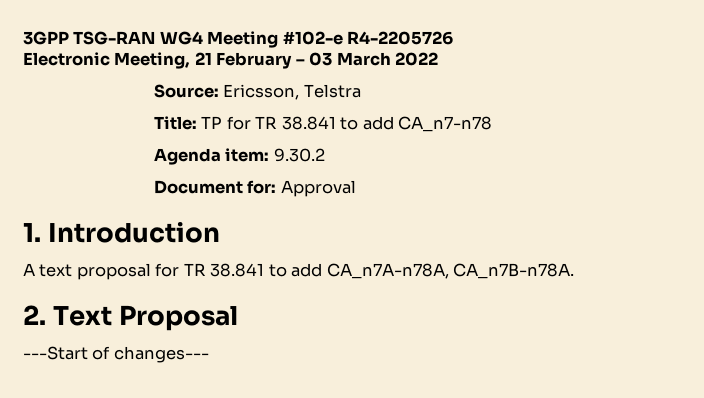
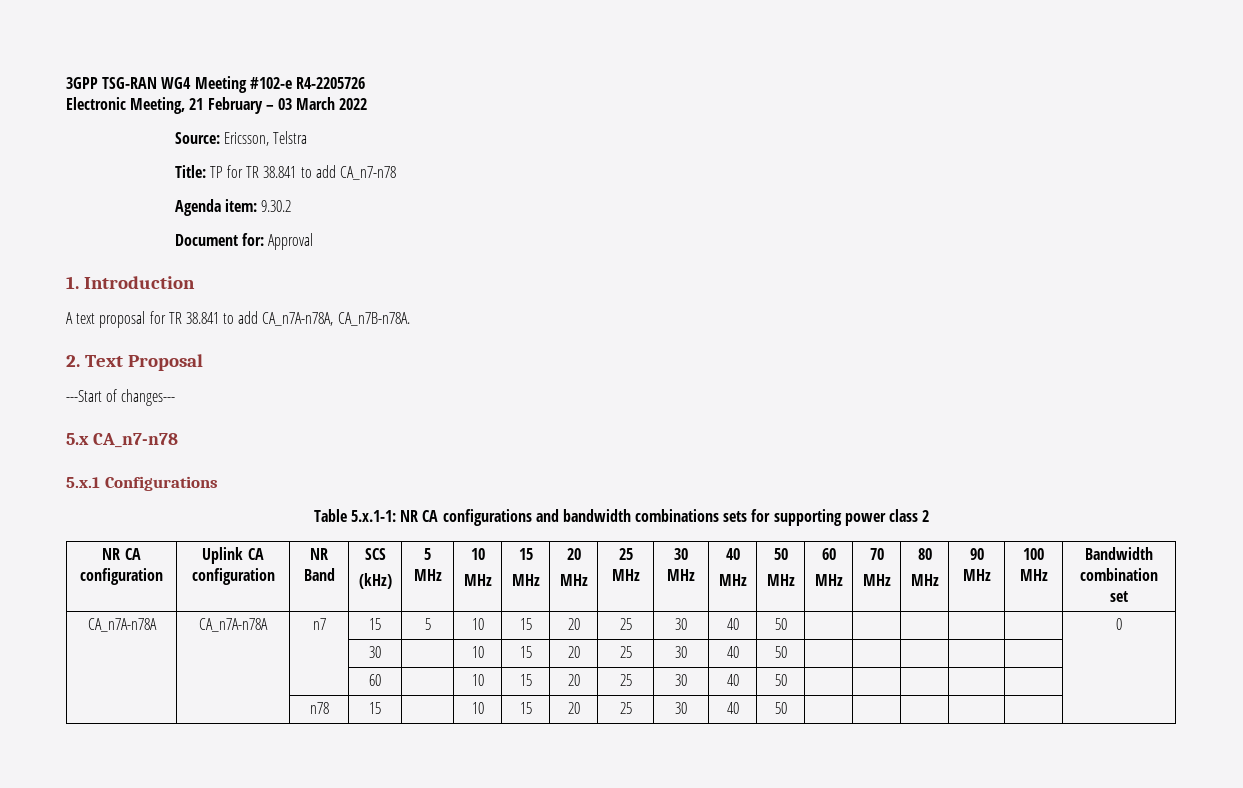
+ 5.x CA_n7-n78
+ 5.x.1 Configurations
+ Table 5.x.1-1: NR CA configurations and bandwidth combinations sets for supporting power class 2
+ NR CA configuration | Uplink CA configuration | NR Band | SCS
+ (kHz) | 5 MHz | 10
+ MHz | 15
+ MHz | 20
+ MHz | 25 MHz | 30 MHz | 40
+ MHz | 50
+ MHz | 60
+ MHz | 70
+ MHz | 80
+ MHz | 90 MHz | 100 MHz | Bandwidth combination set
+ CA_n7A-n78A | CA_n7A-n78A | n7 | 15 | 5 | 10 | 15 | 20 | 25 | 30 | 40 | 50 | | | | | | 0
+ | | | 30 | | 10 | 15 | 20 | 25 | 30 | 40 | 50 | | | | | |
+ | | | 60 | | 10 | 15 | 20 | 25 | 30 | 40 | 50 | | | | | |
+ | | n78 | 15 | | 10 | 15 | 20 | 25 | 30 | 40 | 50 | | | | | |

